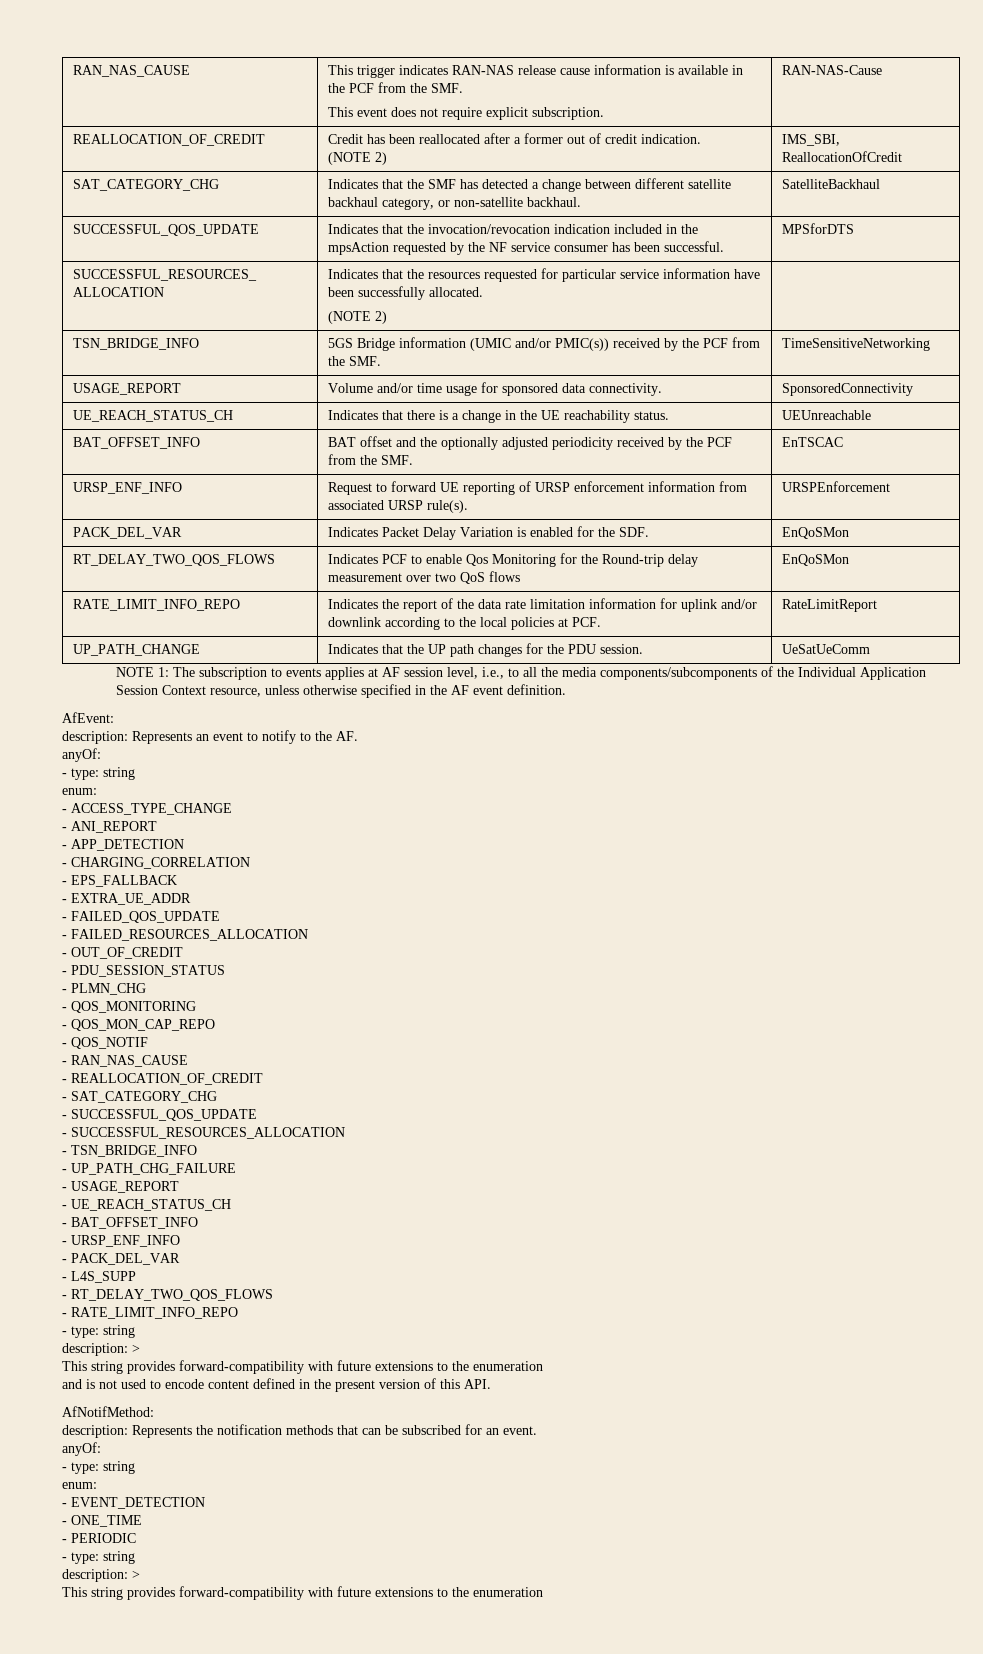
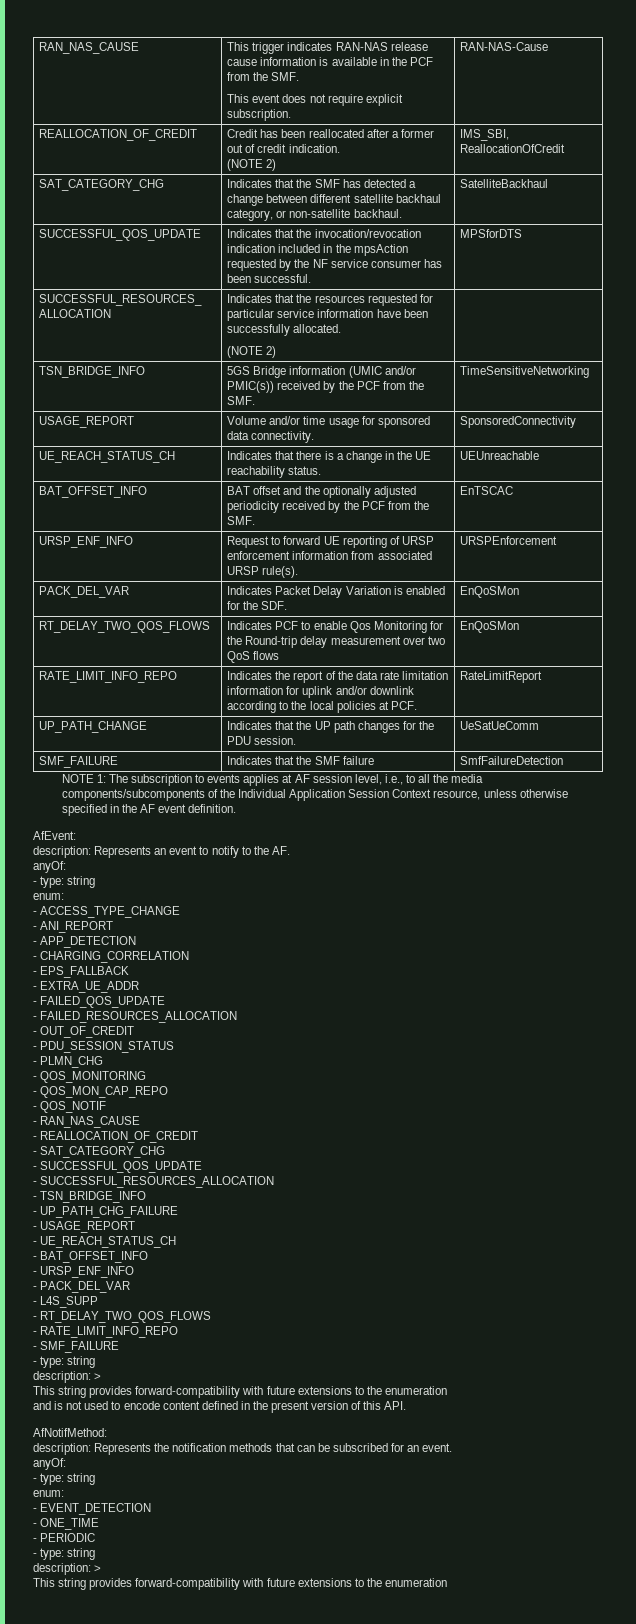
+ SMF_FAILURE | Indicates that the SMF failure | SmfFailureDetection
+ - SMF_FAILURE

